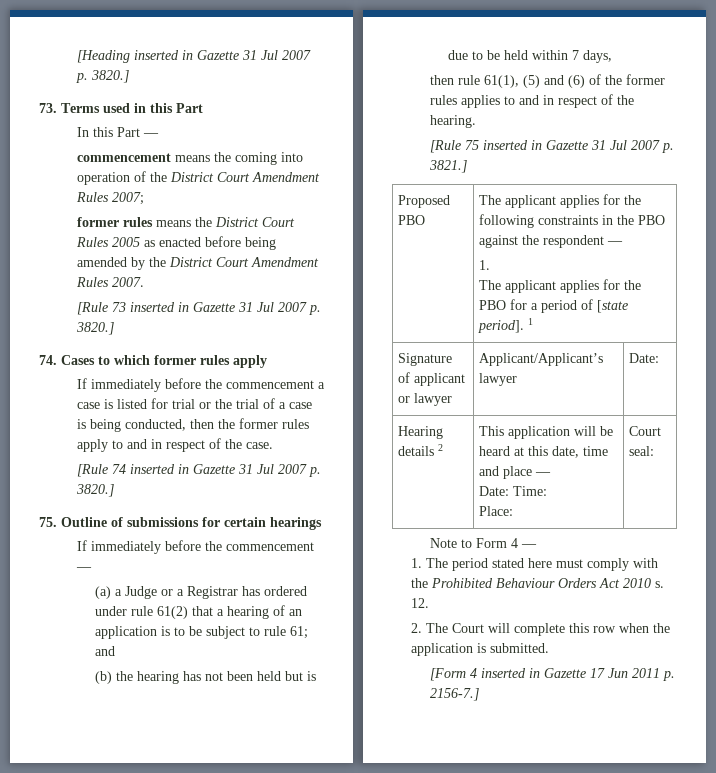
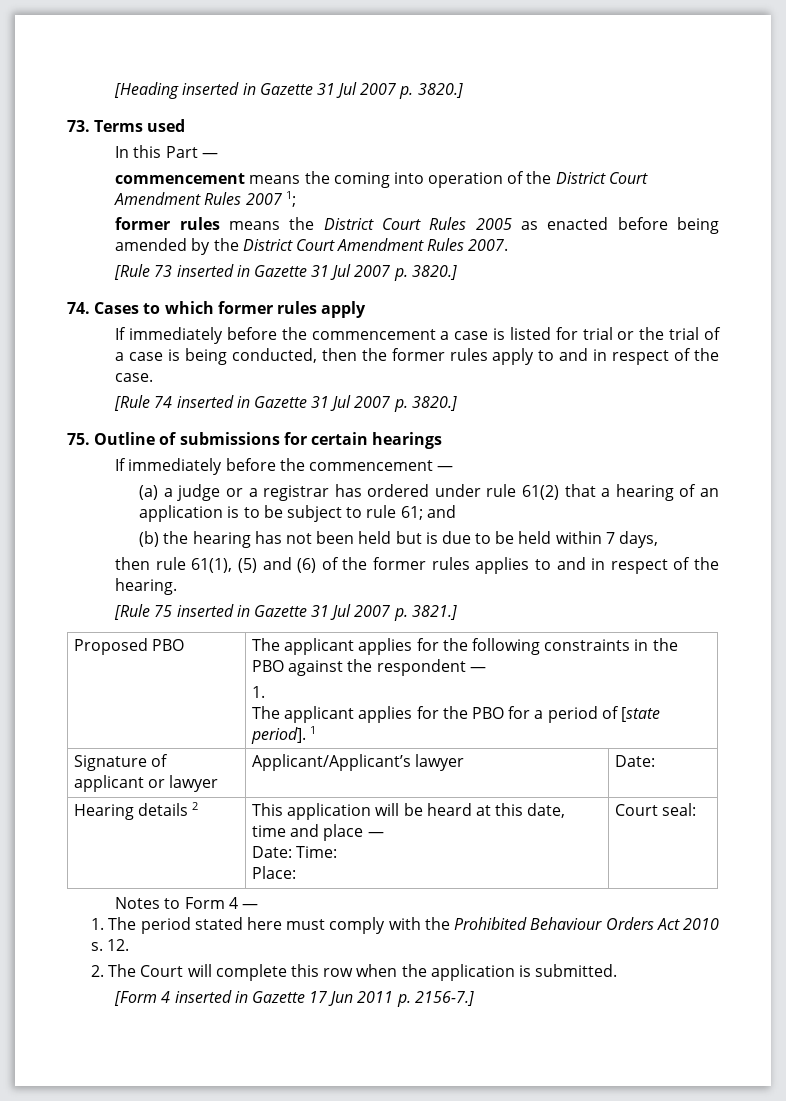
- 73. Terms used in this Part
+ 73. Terms used
- commencement means the coming into operation of the District Court Amendment Rules 2007;
+ commencement means the coming into operation of the District Court Amendment Rules 2007 1;
- (a) a Judge or a Registrar has ordered under rule 61(2) that a hearing of an application is to be subject to rule 61; and
+ (a) a judge or a registrar has ordered under rule 61(2) that a hearing of an application is to be subject to rule 61; and
- Note to Form 4 —
+ Notes to Form 4 —

